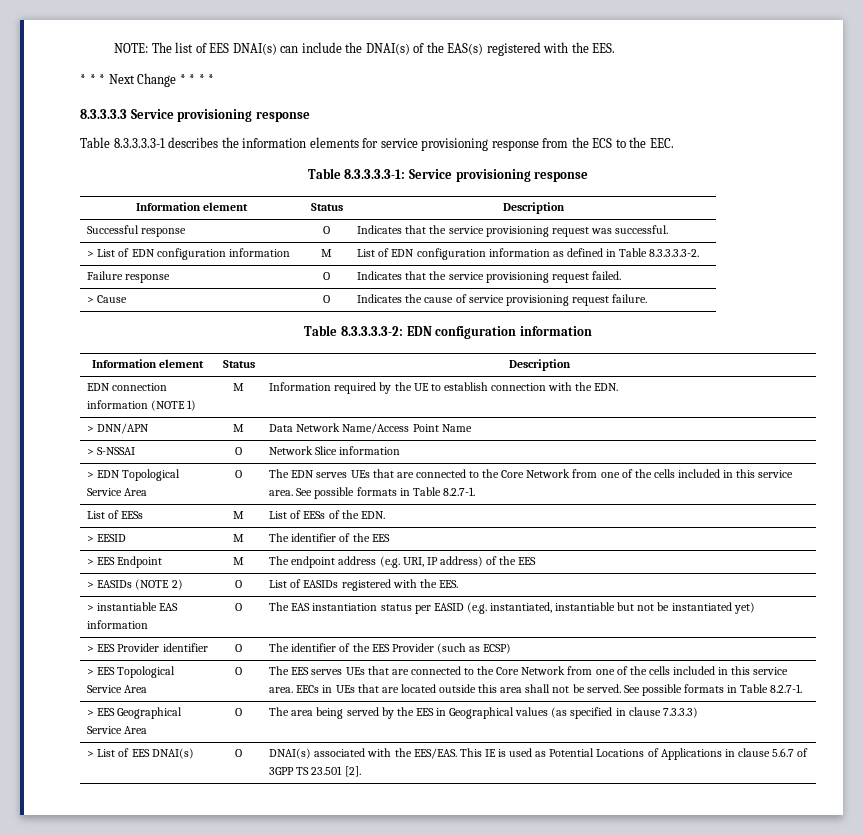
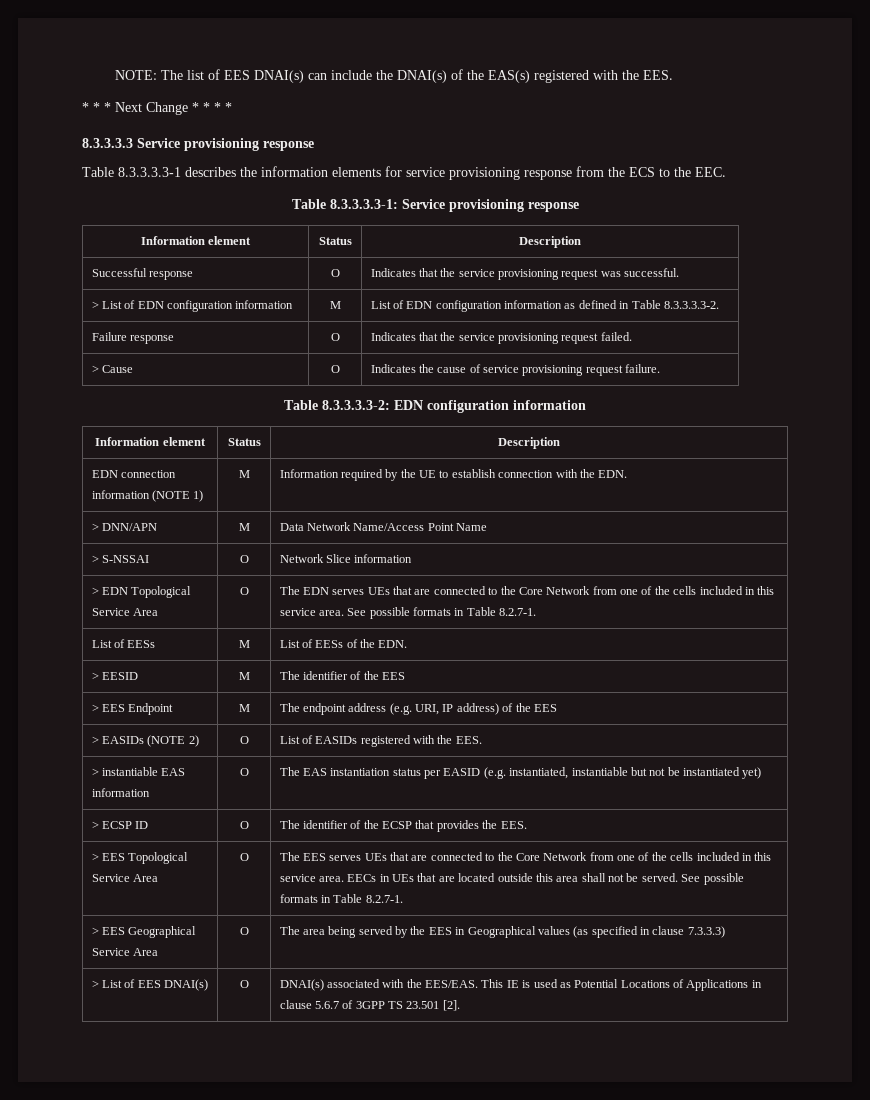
- > EES Provider identifier | O | The identifier of the EES Provider (such as ECSP)
+ > ECSP ID | O | The identifier of the ECSP that provides the EES.

